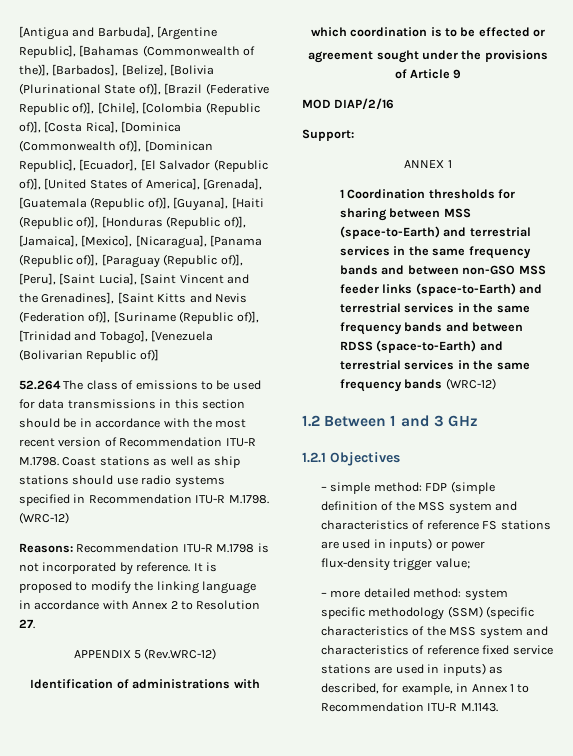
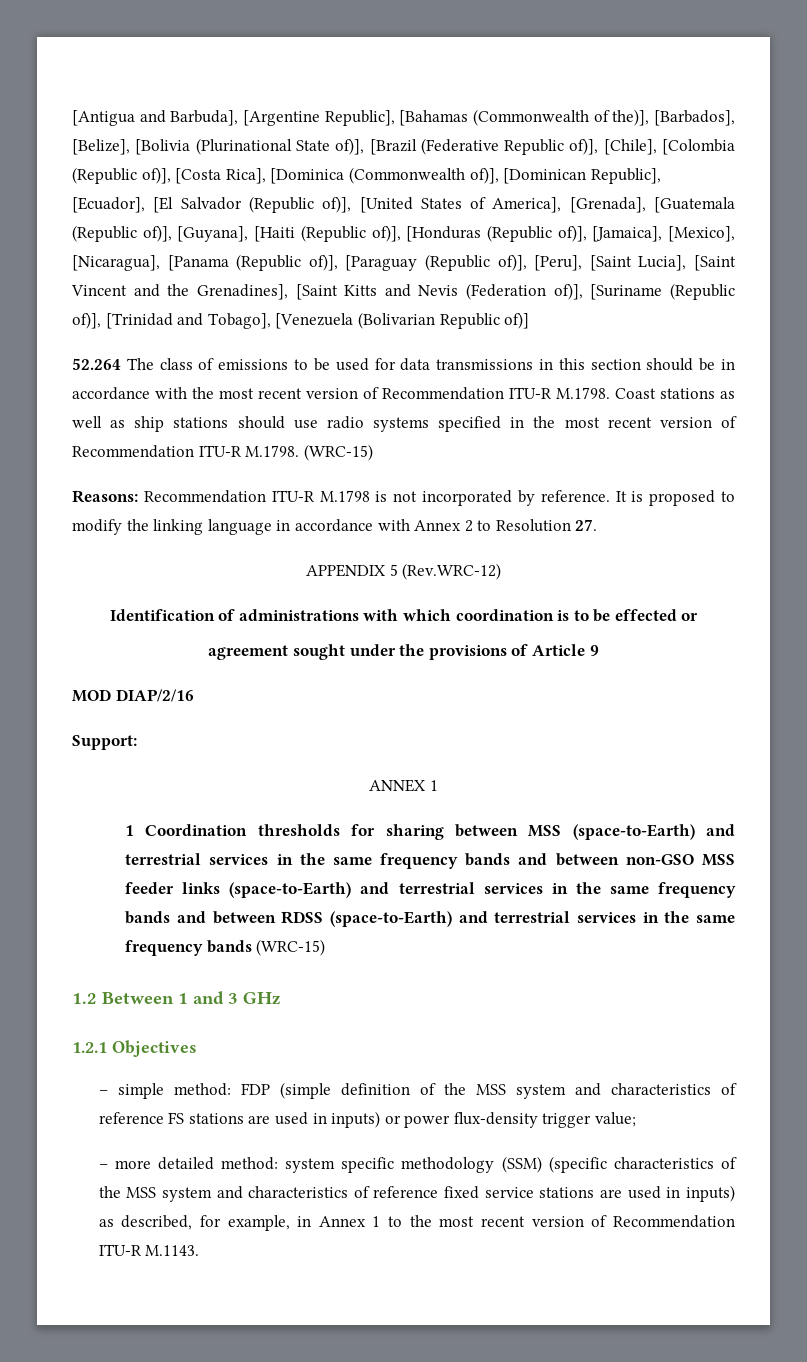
- 52.264 The class of emissions to be used for data transmissions in this section should be in accordance with the most recent version of Recommendation ITU-R M.1798. Coast stations as well as ship stations should use radio systems specified in Recommendation ITU-R M.1798. (WRC-12)
+ 52.264 The class of emissions to be used for data transmissions in this section should be in accordance with the most recent version of Recommendation ITU-R M.1798. Coast stations as well as ship stations should use radio systems specified in the most recent version of Recommendation ITU-R M.1798. (WRC-15)
- 1 Coordination thresholds for sharing between MSS (space-to-Earth) and terrestrial services in the same frequency bands and between non-GSO MSS feeder links (space-to-Earth) and terrestrial services in the same frequency bands and between RDSS (space-to-Earth) and terrestrial services in the same frequency bands (WRC-12)
+ 1 Coordination thresholds for sharing between MSS (space-to-Earth) and terrestrial services in the same frequency bands and between non-GSO MSS feeder links (space-to-Earth) and terrestrial services in the same frequency bands and between RDSS (space-to-Earth) and terrestrial services in the same frequency bands (WRC-15)
- – more detailed method: system specific methodology (SSM) (specific characteristics of the MSS system and characteristics of reference fixed service stations are used in inputs) as described, for example, in Annex 1 to Recommendation ITU-R M.1143.
+ – more detailed method: system specific methodology (SSM) (specific characteristics of the MSS system and characteristics of reference fixed service stations are used in inputs) as described, for example, in Annex 1 to the most recent version of Recommendation ITU-R M.1143.

